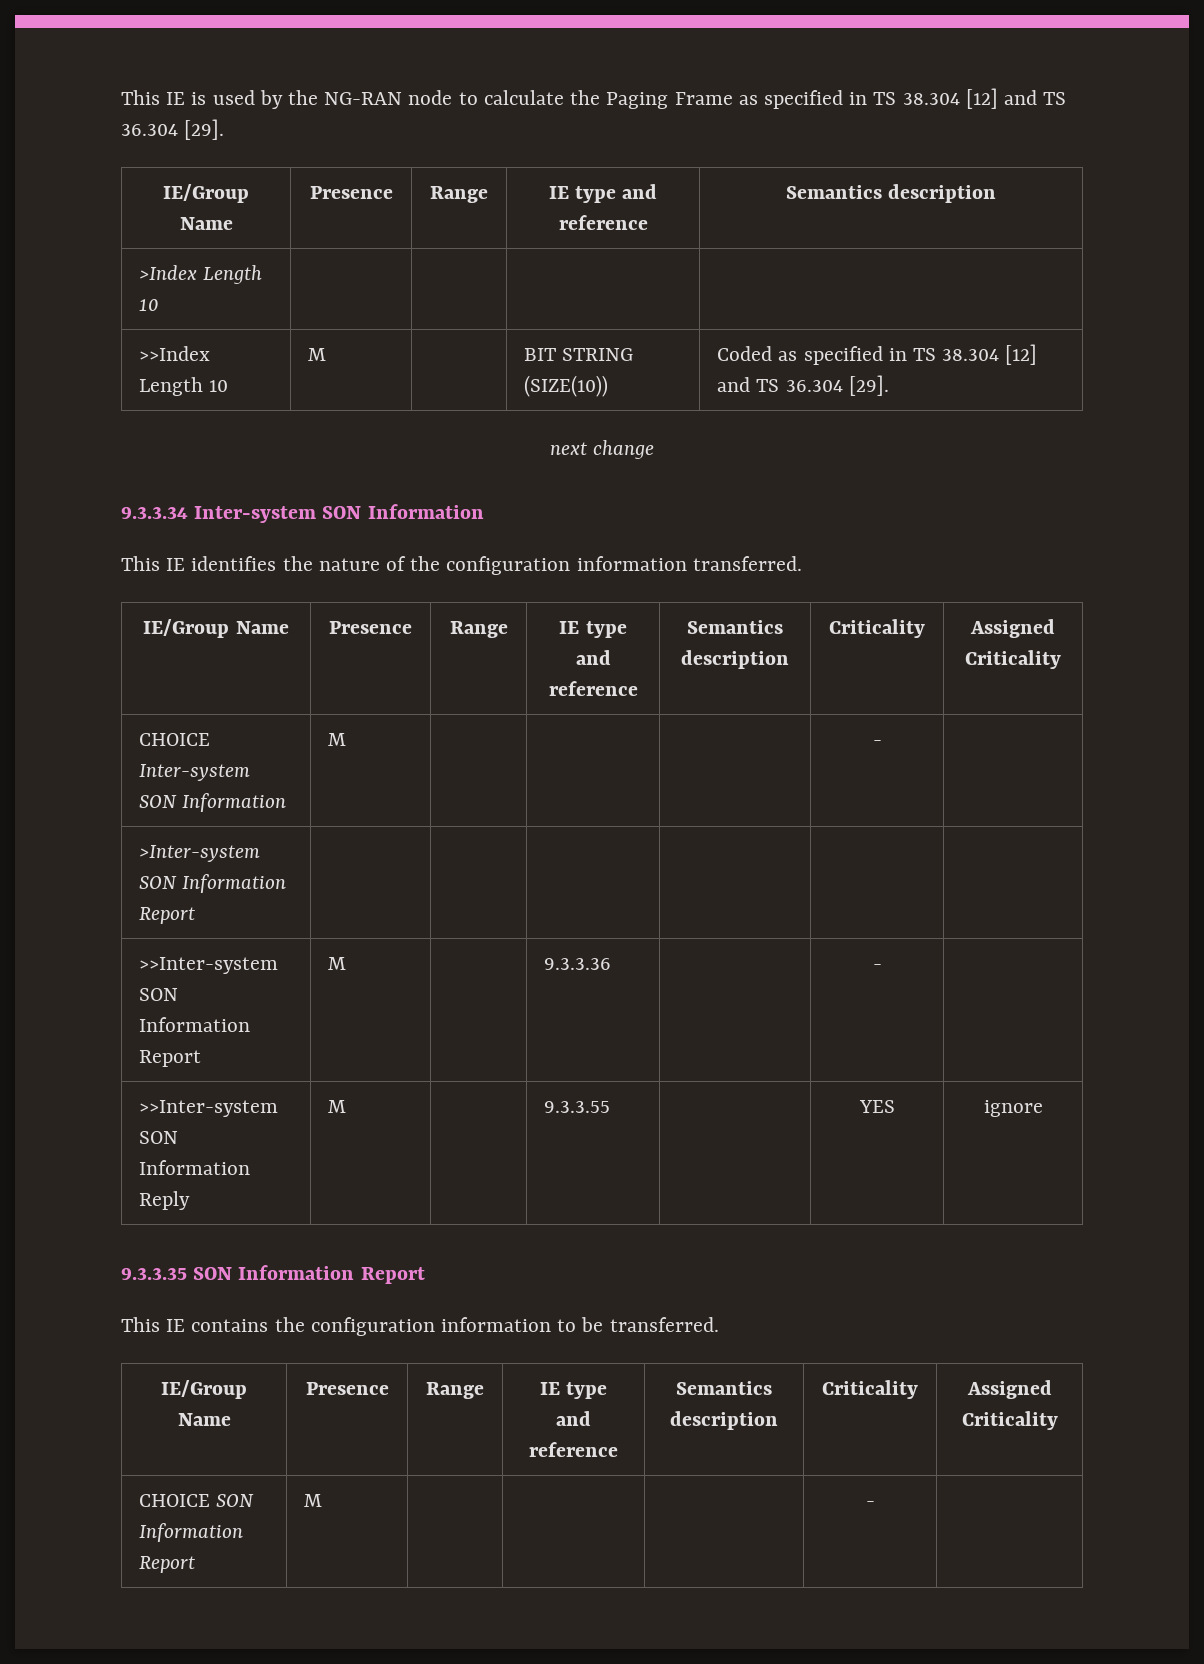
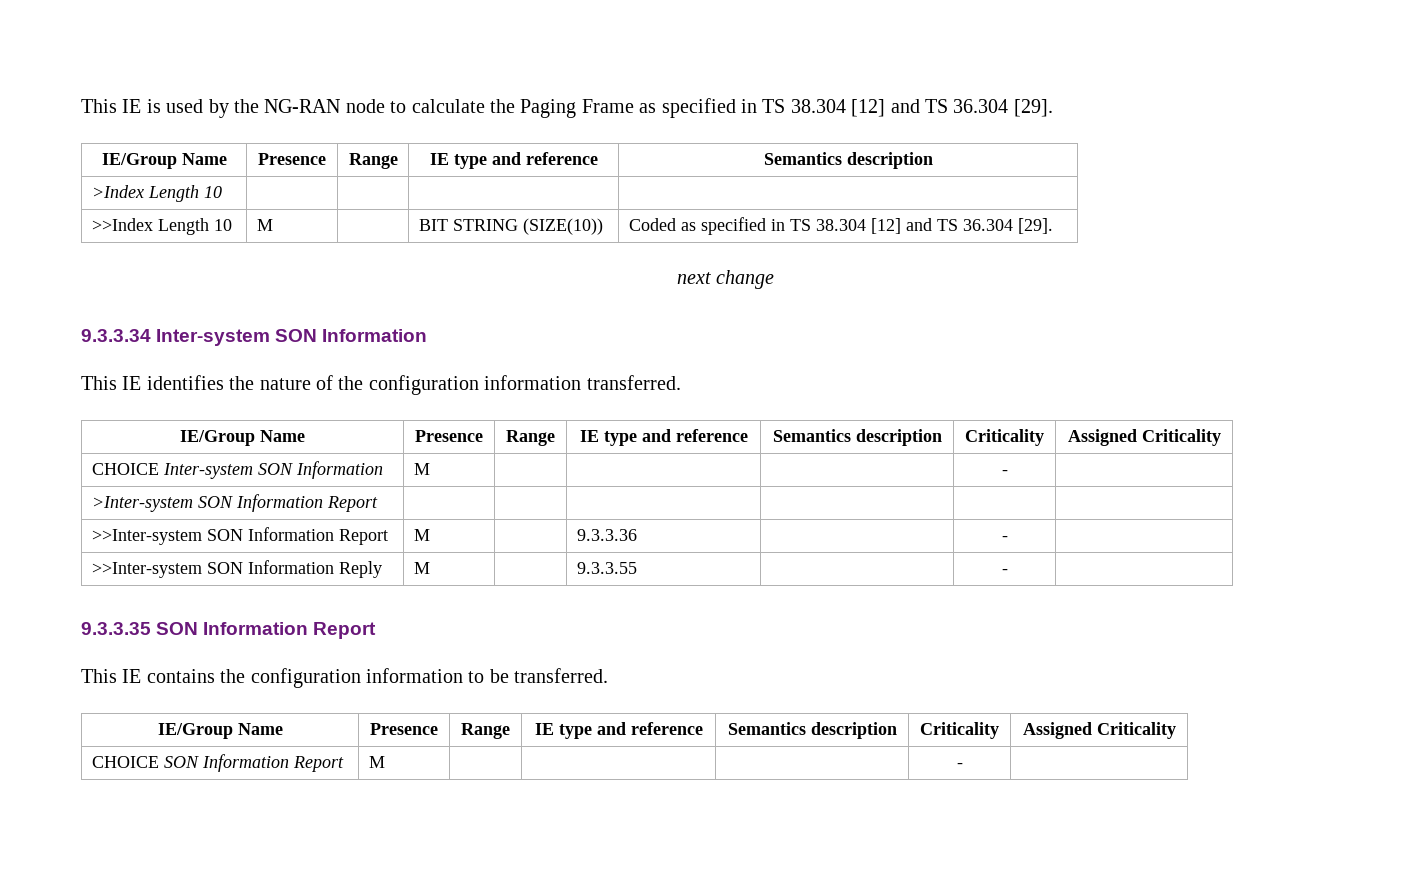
- >>Inter-system SON Information Reply | M | | 9.3.3.55 | | YES | ignore
+ >>Inter-system SON Information Reply | M | | 9.3.3.55 | | - |

